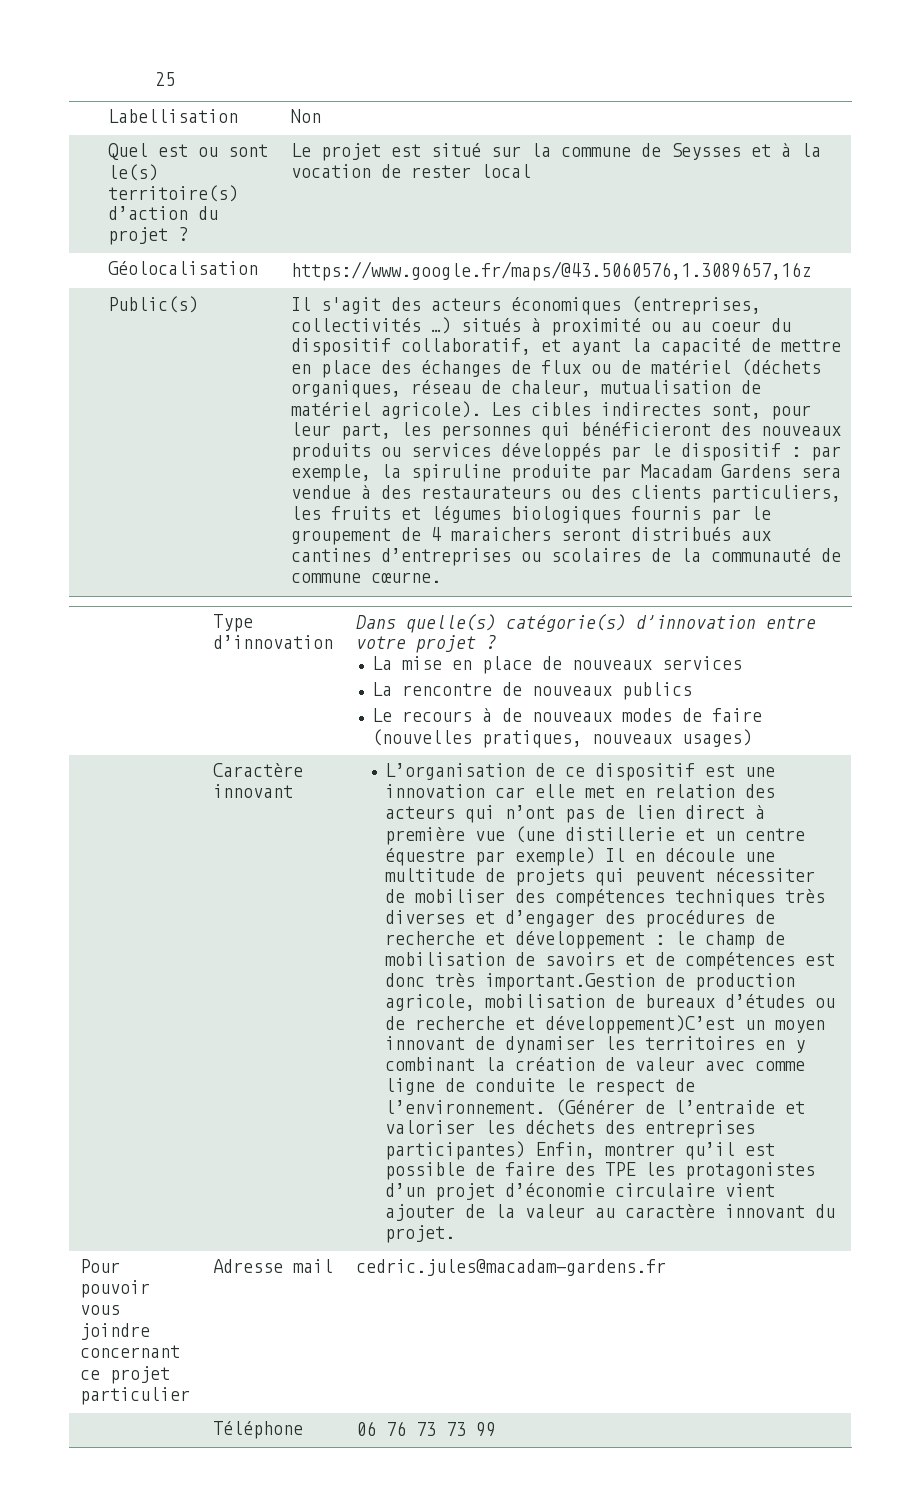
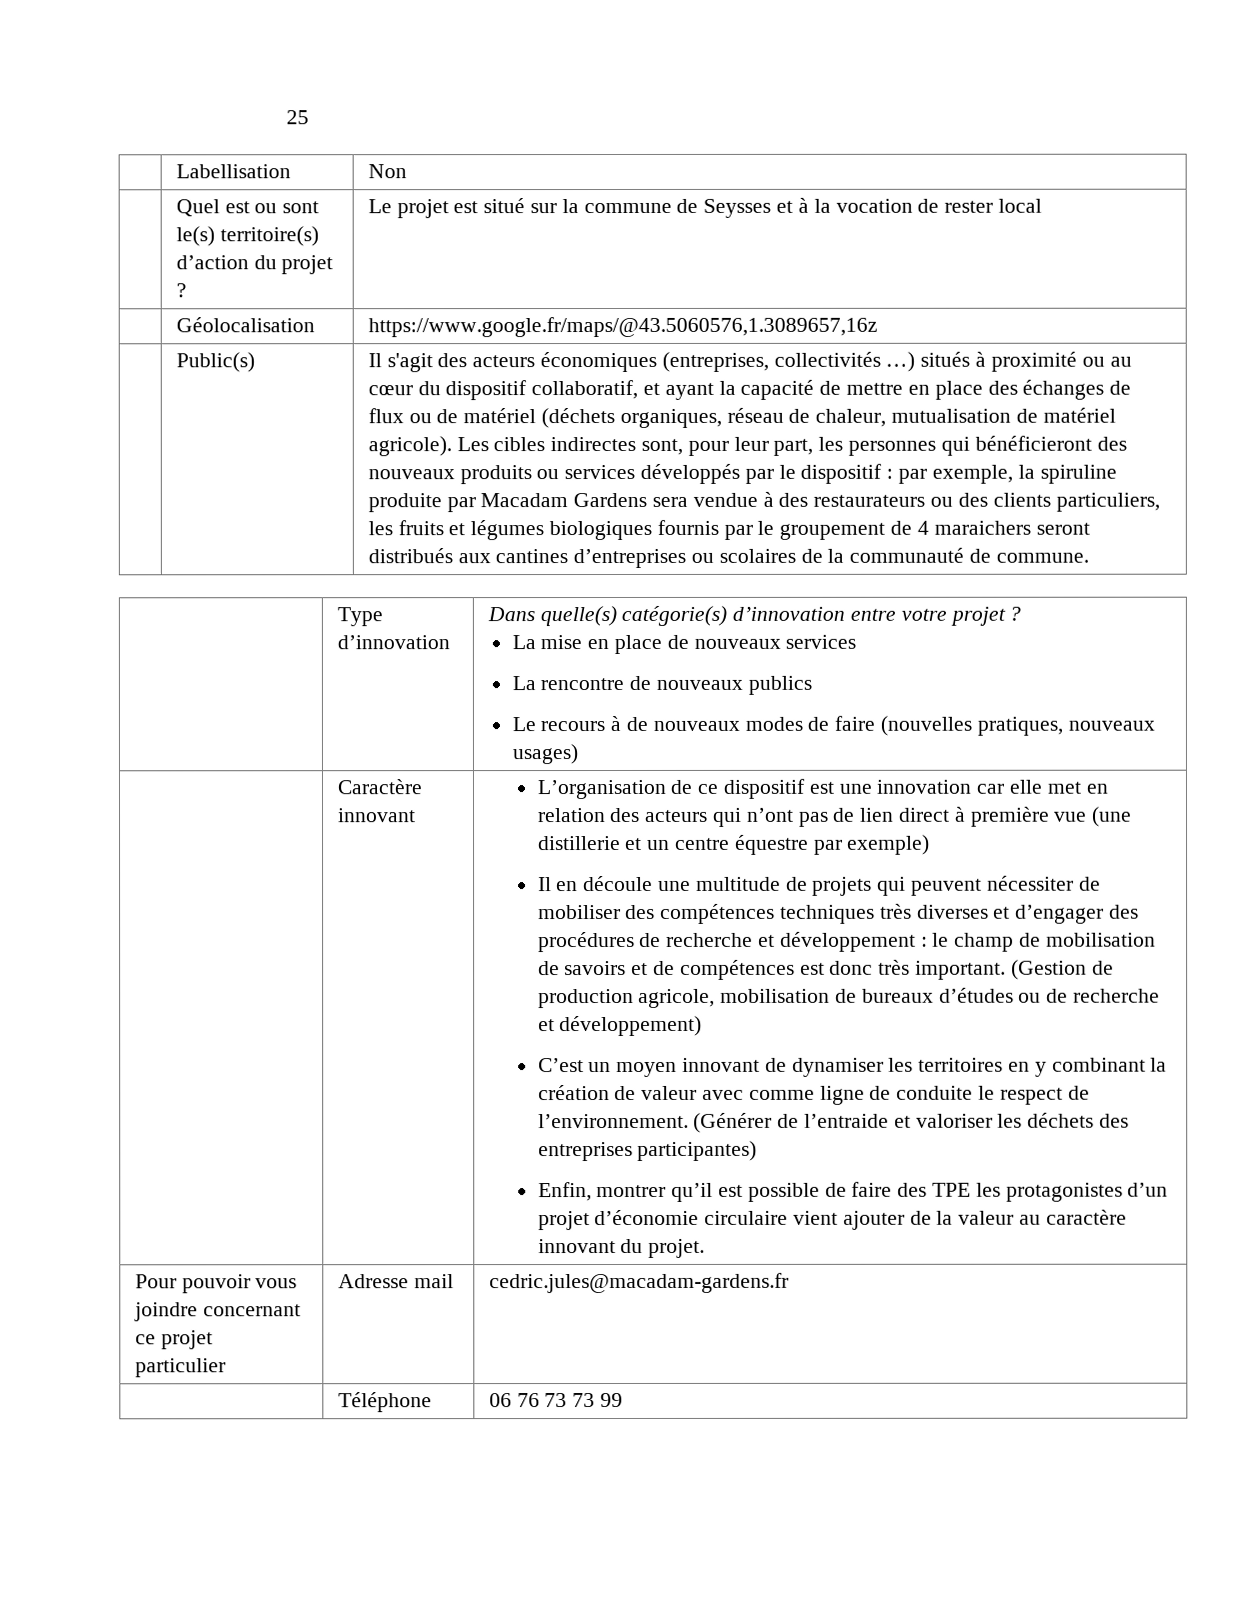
- Il s'agit des acteurs économiques (entreprises, collectivités …) situés à proximité ou au coeur du dispositif collaboratif, et ayant la capacité de mettre en place des échanges de flux ou de matériel (déchets organiques, réseau de chaleur, mutualisation de matériel agricole).
+ Il s'agit des acteurs économiques (entreprises, collectivités …) situés à proximité ou au cœur du dispositif collaboratif, et ayant la capacité de mettre en place des échanges de flux ou de matériel (déchets organiques, réseau de chaleur, mutualisation de matériel agricole).
- par exemple, la spiruline produite par Macadam Gardens sera vendue à des restaurateurs ou des clients particuliers, les fruits et légumes biologiques fournis par le groupement de 4 maraichers seront distribués aux cantines d’entreprises ou scolaires de la communauté de commune cœurne.
+ par exemple, la spiruline produite par Macadam Gardens sera vendue à des restaurateurs ou des clients particuliers, les fruits et légumes biologiques fournis par le groupement de 4 maraichers seront distribués aux cantines d’entreprises ou scolaires de la communauté de commune.
- L’organisation de ce dispositif est une innovation car elle met en relation des acteurs qui n’ont pas de lien direct à première vue (une distillerie et un centre équestre par exemple) Il en découle une multitude de projets qui peuvent nécessiter de mobiliser des compétences techniques très diverses et d’engager des procédures de recherche et développement :
+ L’organisation de ce dispositif est une innovation car elle met en relation des acteurs qui n’ont pas de lien direct à première vue (une distillerie et un centre équestre par exemple)
+ Il en découle une multitude de projets qui peuvent nécessiter de mobiliser des compétences techniques très diverses et d’engager des procédures de recherche et développement :
- le champ de mobilisation de savoirs et de compétences est donc très important.Gestion de production agricole, mobilisation de bureaux d’études ou de recherche et développement)C’est un moyen innovant de dynamiser les territoires en y combinant la création de valeur avec comme ligne de conduite le respect de l’environnement.
+ le champ de mobilisation de savoirs et de compétences est donc très important. (Gestion de production agricole, mobilisation de bureaux d’études ou de recherche et développement)
+ C’est un moyen innovant de dynamiser les territoires en y combinant la création de valeur avec comme ligne de conduite le respect de l’environnement.
- (Générer de l’entraide et valoriser les déchets des entreprises participantes) Enfin, montrer qu’il est possible de faire des TPE les protagonistes d’un projet d’économie circulaire vient ajouter de la valeur au caractère innovant du projet.
+ (Générer de l’entraide et valoriser les déchets des entreprises participantes)
+ Enfin, montrer qu’il est possible de faire des TPE les protagonistes d’un projet d’économie circulaire vient ajouter de la valeur au caractère innovant du projet.

